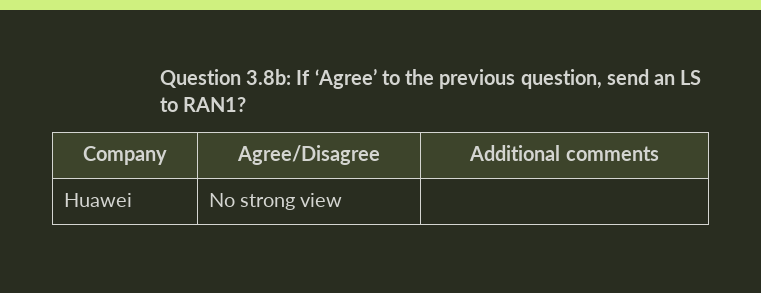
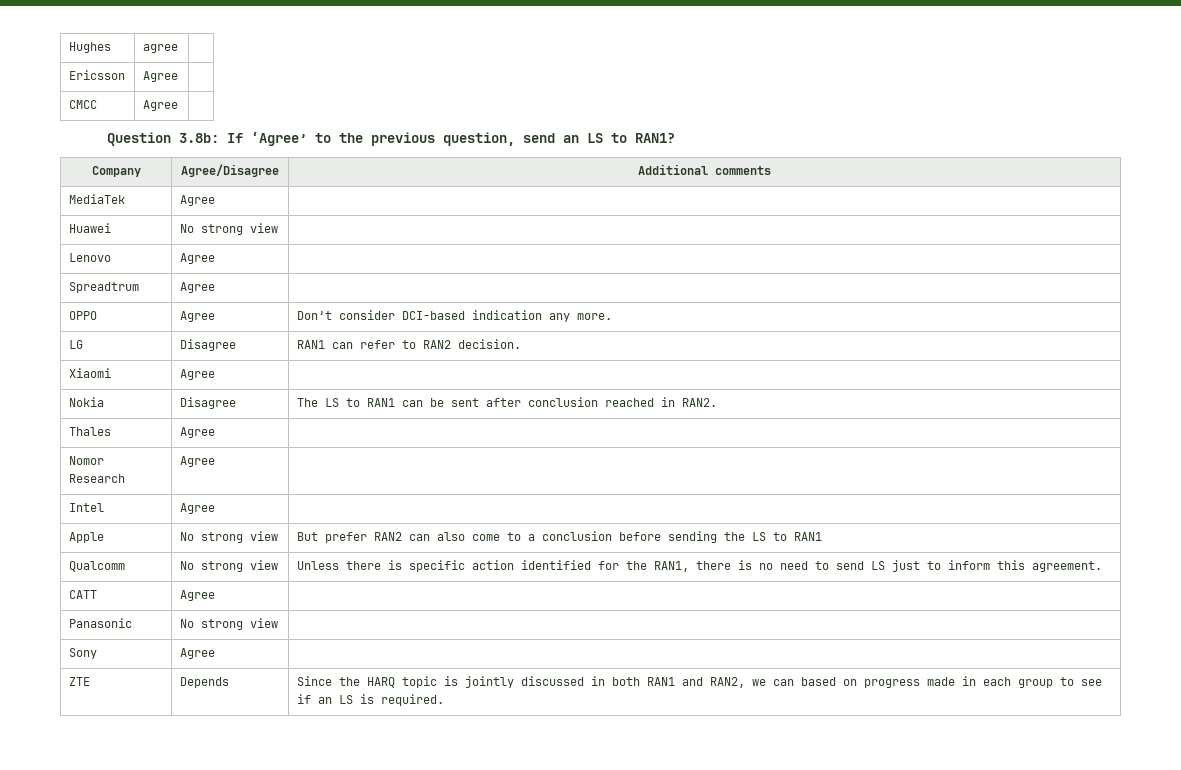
+ Hughes | agree |
+ Ericsson | Agree |
+ CMCC | Agree |
+ MediaTek | Agree |
+ Lenovo | Agree |
+ Spreadtrum | Agree |
+ OPPO | Agree | Don’t consider DCI-based indication any more.
+ LG | Disagree | RAN1 can refer to RAN2 decision.
+ Xiaomi | Agree |
+ Nokia | Disagree | The LS to RAN1 can be sent after conclusion reached in RAN2.
+ Thales | Agree |
+ Nomor Research | Agree |
+ Intel | Agree |
+ Apple | No strong view | But prefer RAN2 can also come to a conclusion before sending the LS to RAN1
+ Qualcomm | No strong view | Unless there is specific action identified for the RAN1, there is no need to send LS just to inform this agreement.
+ CATT | Agree |
+ Panasonic | No strong view |
+ Sony | Agree |
+ ZTE | Depends | Since the HARQ topic is jointly discussed in both RAN1 and RAN2, we can based on progress made in each group to see if an LS is required.

